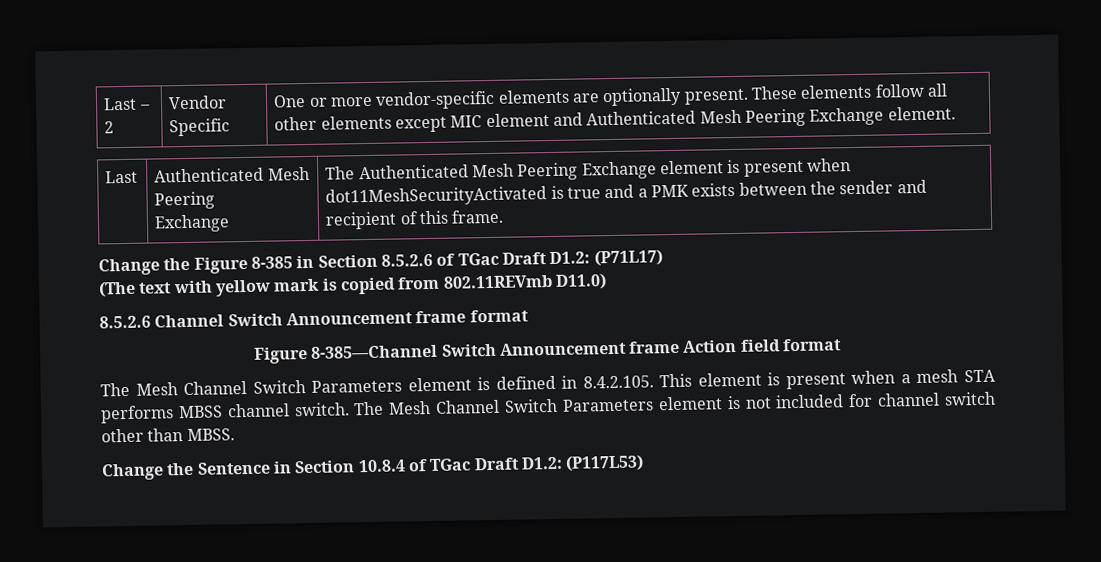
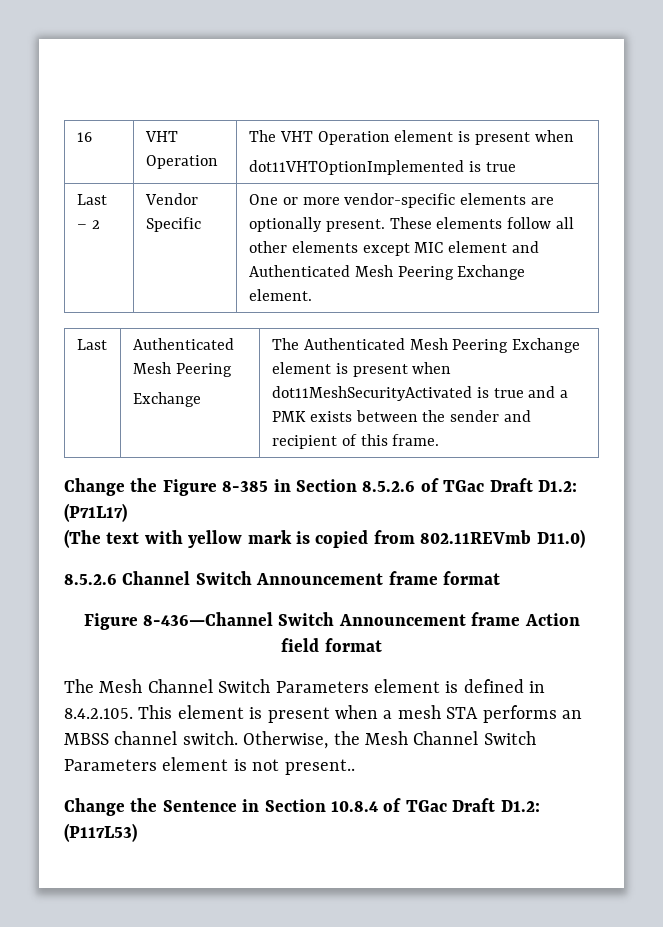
+ 16 | VHT Operation | The VHT Operation element is present when
+ dot11VHTOptionImplemented is true
- Figure 8-385—Channel Switch Announcement frame Action field format
+ Figure 8-436—Channel Switch Announcement frame Action field format
- The Mesh Channel Switch Parameters element is defined in 8.4.2.105. This element is present when a mesh STA performs MBSS channel switch.
+ The Mesh Channel Switch Parameters element is defined in 8.4.2.105. This element is present when a mesh STA performs an MBSS channel switch.
- The Mesh Channel Switch Parameters element is not included for channel switch other than MBSS.
+ Otherwise, the Mesh Channel Switch Parameters element is not present..

